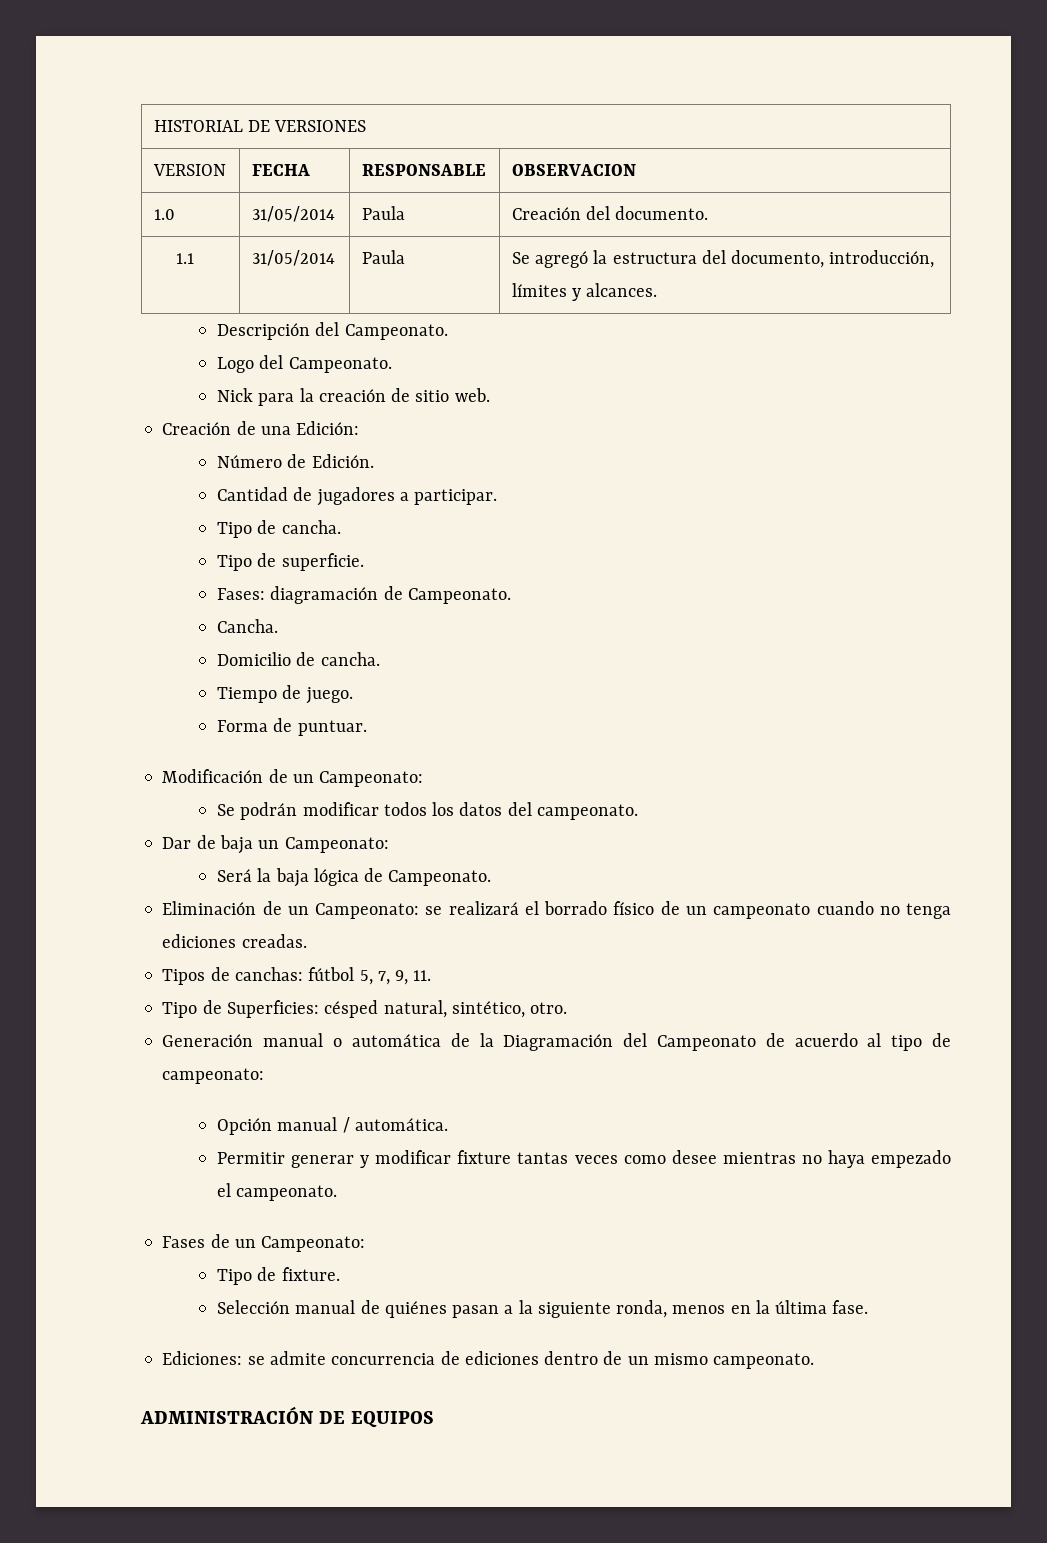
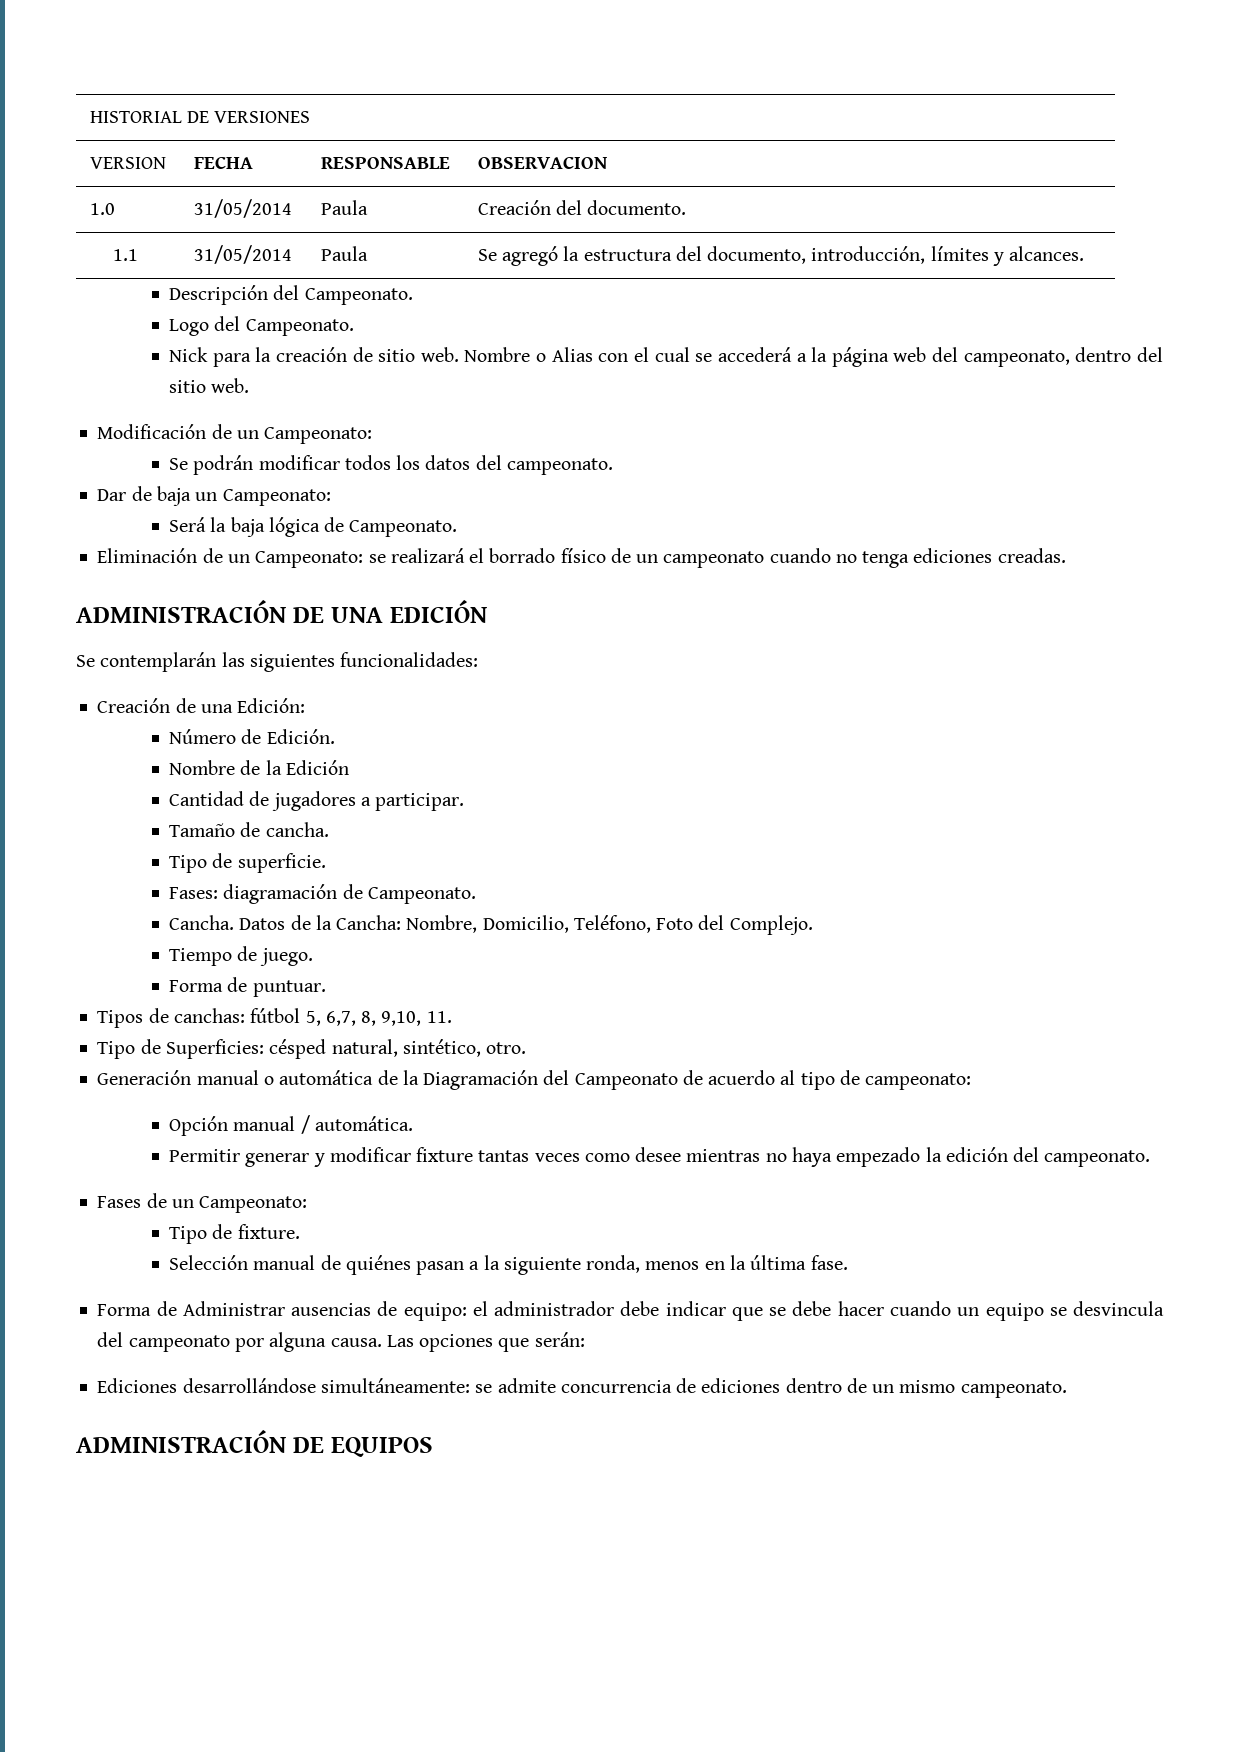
- Nick para la creación de sitio web.
- Creación de una Edición:
- Número de Edición.
- Cantidad de jugadores a participar.
- Tipo de cancha.
- Tipo de superficie.
- Fases: diagramación de Campeonato.
- Cancha.
- Domicilio de cancha.
- Tiempo de juego.
- Forma de puntuar.
+ Nick para la creación de sitio web. Nombre o Alias con el cual se accederá a la página web del campeonato, dentro del sitio web.
+ ADMINISTRACIÓN DE UNA EDICIÓN
+ Se contemplarán las siguientes funcionalidades:
+ Creación de una Edición:
+ Número de Edición.
+ Nombre de la Edición
+ Cantidad de jugadores a participar.
+ Tamaño de cancha.
+ Tipo de superficie.
+ Fases: diagramación de Campeonato.
+ Cancha. Datos de la Cancha: Nombre, Domicilio, Teléfono, Foto del Complejo.
+ Tiempo de juego.
+ Forma de puntuar.
- Tipos de canchas: fútbol 5, 7, 9, 11.
+ Tipos de canchas: fútbol 5, 6,7, 8, 9,10, 11.
- Permitir generar y modificar fixture tantas veces como desee mientras no haya empezado el campeonato.
+ Permitir generar y modificar fixture tantas veces como desee mientras no haya empezado la edición del campeonato.
- Ediciones: se admite concurrencia de ediciones dentro de un mismo campeonato.
+ Forma de Administrar ausencias de equipo: el administrador debe indicar que se debe hacer cuando un equipo se desvincula del campeonato por alguna causa. Las opciones que serán:
+ Ediciones desarrollándose simultáneamente: se admite concurrencia de ediciones dentro de un mismo campeonato.

